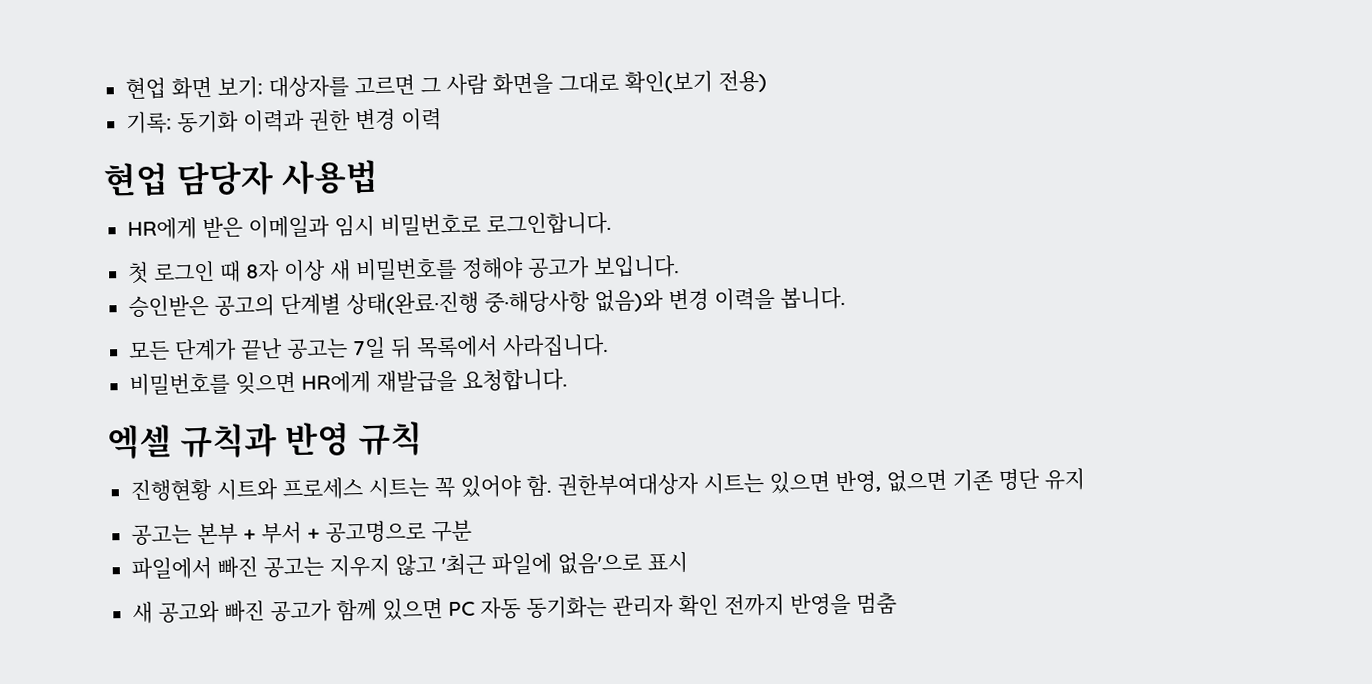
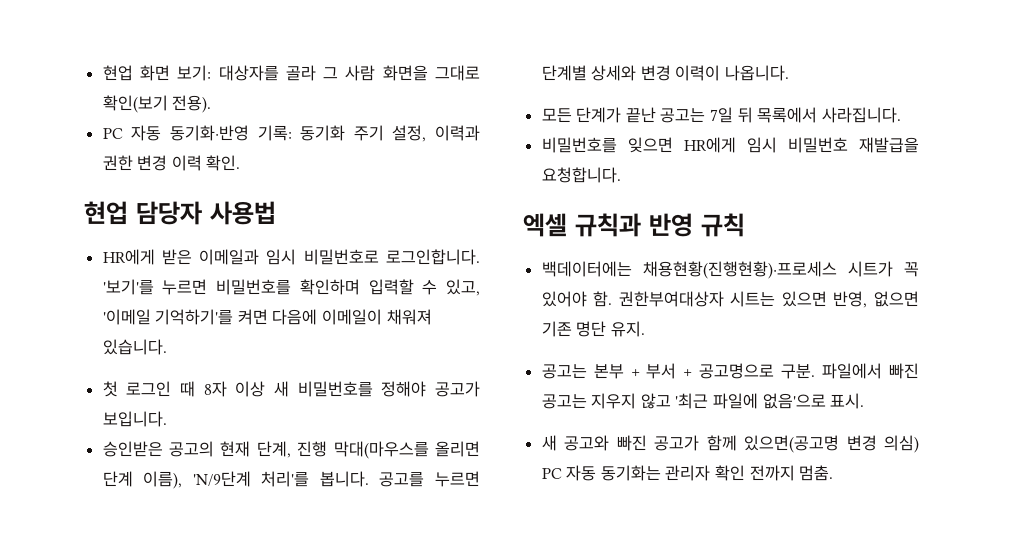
- 현업 화면 보기: 대상자를 고르면 그 사람 화면을 그대로 확인(보기 전용)
- 기록: 동기화 이력과 권한 변경 이력
+ 현업 화면 보기: 대상자를 골라 그 사람 화면을 그대로 확인(보기 전용).
+ PC 자동 동기화·반영 기록: 동기화 주기 설정, 이력과 권한 변경 이력 확인.
+ '보기'를 누르면 비밀번호를 확인하며 입력할 수 있고, '이메일 기억하기'를 켜면 다음에 이메일이 채워져 있습니다.
- 승인받은 공고의 단계별 상태(완료·진행 중·해당사항 없음)와 변경 이력을 봅니다.
+ 승인받은 공고의 현재 단계, 진행 막대(마우스를 올리면 단계 이름), 'N/9단계 처리'를 봅니다. 공고를 누르면 단계별 상세와 변경 이력이 나옵니다.
- 비밀번호를 잊으면 HR에게 재발급을 요청합니다.
+ 비밀번호를 잊으면 HR에게 임시 비밀번호 재발급을 요청합니다.
- 진행현황 시트와 프로세스 시트는 꼭 있어야 함.
+ 백데이터에는 채용현황(진행현황)·프로세스 시트가 꼭 있어야 함.
- 권한부여대상자 시트는 있으면 반영, 없으면 기존 명단 유지
+ 권한부여대상자 시트는 있으면 반영, 없으면 기존 명단 유지.
- 공고는 본부 + 부서 + 공고명으로 구분
- 파일에서 빠진 공고는 지우지 않고 '최근 파일에 없음'으로 표시
+ 공고는 본부 + 부서 + 공고명으로 구분. 파일에서 빠진 공고는 지우지 않고 '최근 파일에 없음'으로 표시.
- 새 공고와 빠진 공고가 함께 있으면 PC 자동 동기화는 관리자 확인 전까지 반영을 멈춤
+ 새 공고와 빠진 공고가 함께 있으면(공고명 변경 의심) PC 자동 동기화는 관리자 확인 전까지 멈춤.

